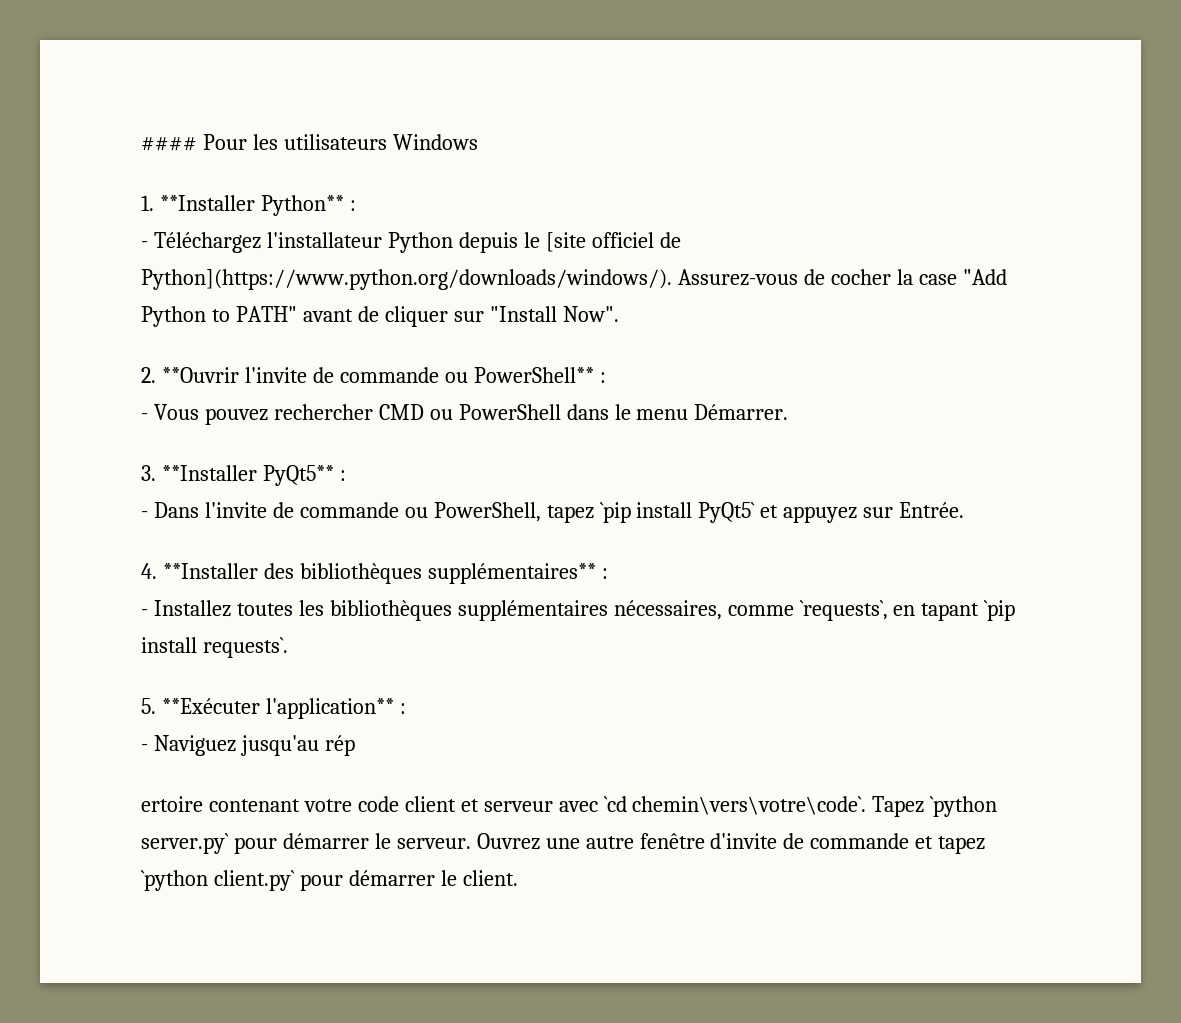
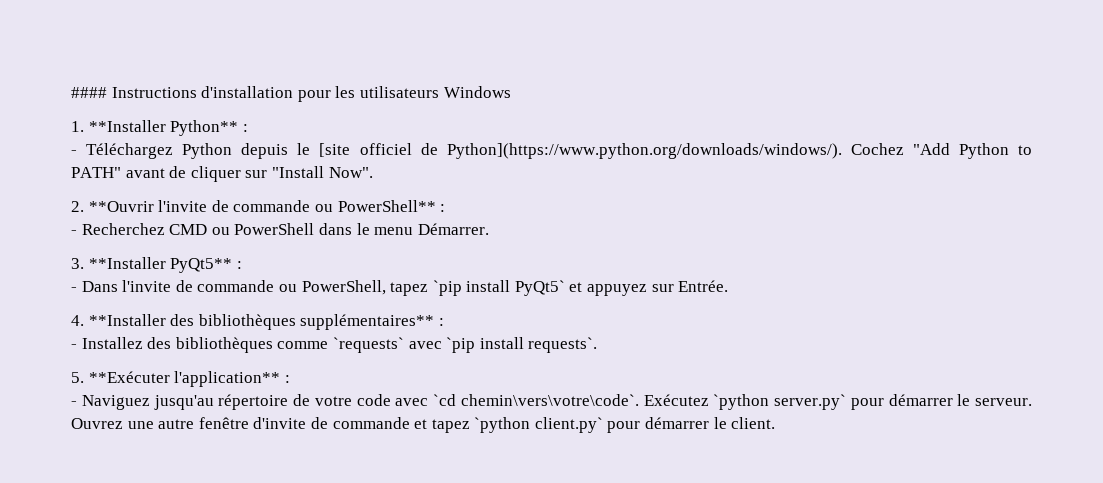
- #### Pour les utilisateurs Windows
+ #### Instructions d'installation pour les utilisateurs Windows
- - Téléchargez l'installateur Python depuis le [site officiel de Python](https://www.python.org/downloads/windows/). Assurez-vous de cocher la case "Add Python to PATH" avant de cliquer sur "Install Now".
+ - Téléchargez Python depuis le [site officiel de Python](https://www.python.org/downloads/windows/). Cochez "Add Python to PATH" avant de cliquer sur "Install Now".
- - Vous pouvez rechercher CMD ou PowerShell dans le menu Démarrer.
+ - Recherchez CMD ou PowerShell dans le menu Démarrer.
- - Installez toutes les bibliothèques supplémentaires nécessaires, comme `requests`, en tapant `pip install requests`.
+ - Installez des bibliothèques comme `requests` avec `pip install requests`.
- - Naviguez jusqu'au rép
- ertoire contenant votre code client et serveur avec `cd chemin\vers\votre\code`.
+ - Naviguez jusqu'au répertoire de votre code avec `cd chemin\vers\votre\code`.
- Tapez `python server.py` pour démarrer le serveur.
+ Exécutez `python server.py` pour démarrer le serveur.

